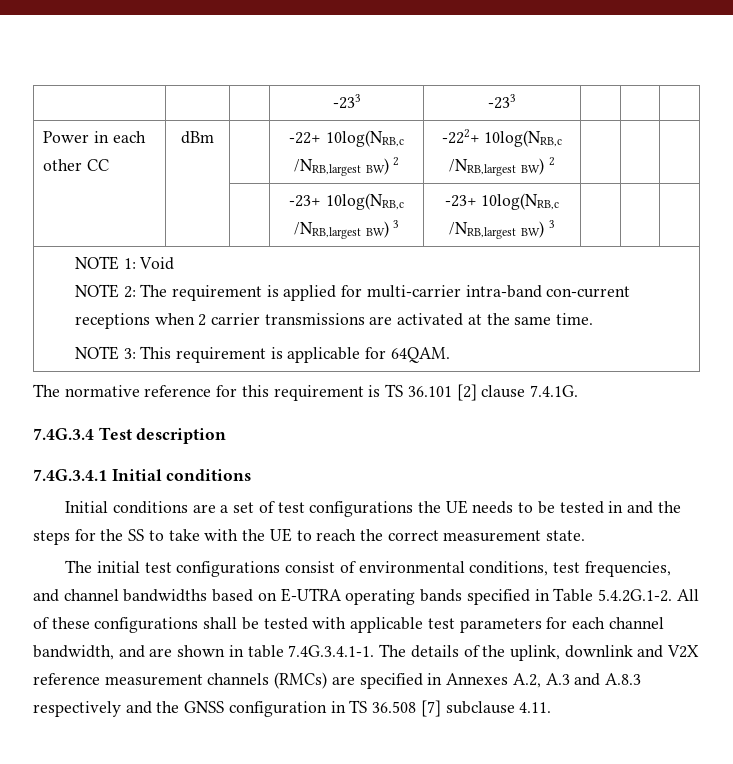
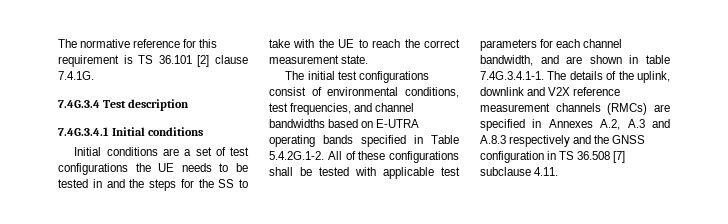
- | | | -233 | -233 | | |
- Power in each other CC | dBm | | -22+ 10log(NRB,c /NRB,largest BW) 2 | -222+ 10log(NRB,c /NRB,largest BW) 2 | | |
- | | | -23+ 10log(NRB,c /NRB,largest BW) 3 | -23+ 10log(NRB,c /NRB,largest BW) 3 | | |
- NOTE 1: Void
- NOTE 2: The requirement is applied for multi-carrier intra-band con-current receptions when 2 carrier transmissions are activated at the same time.
- NOTE 3: This requirement is applicable for 64QAM.

